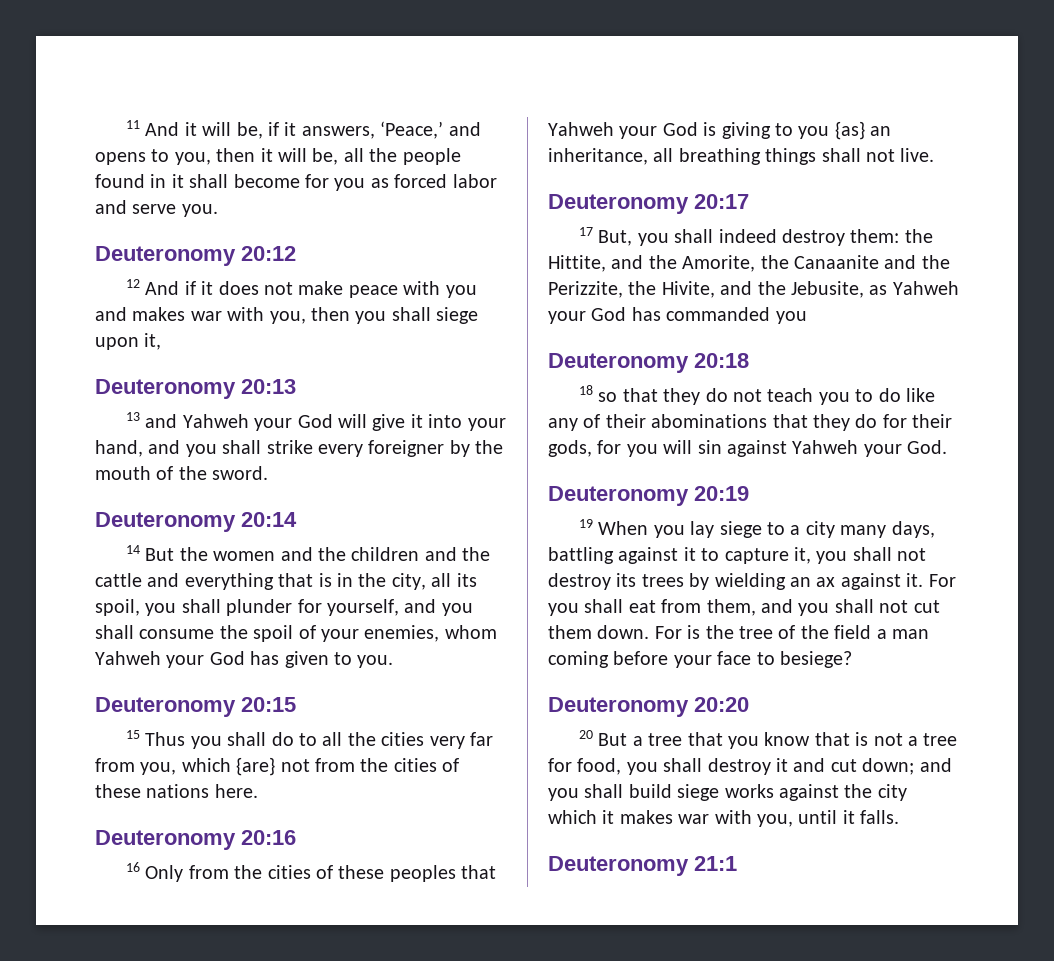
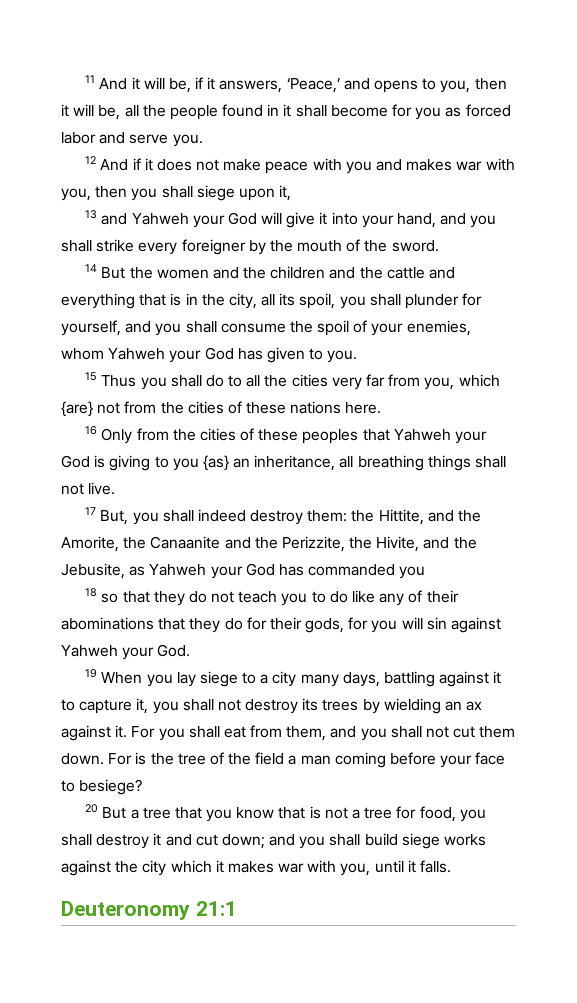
- Deuteronomy 20:12
- Deuteronomy 20:13
- Deuteronomy 20:14
- Deuteronomy 20:15
- Deuteronomy 20:16
- Deuteronomy 20:17
- Deuteronomy 20:18
- Deuteronomy 20:19
- Deuteronomy 20:20

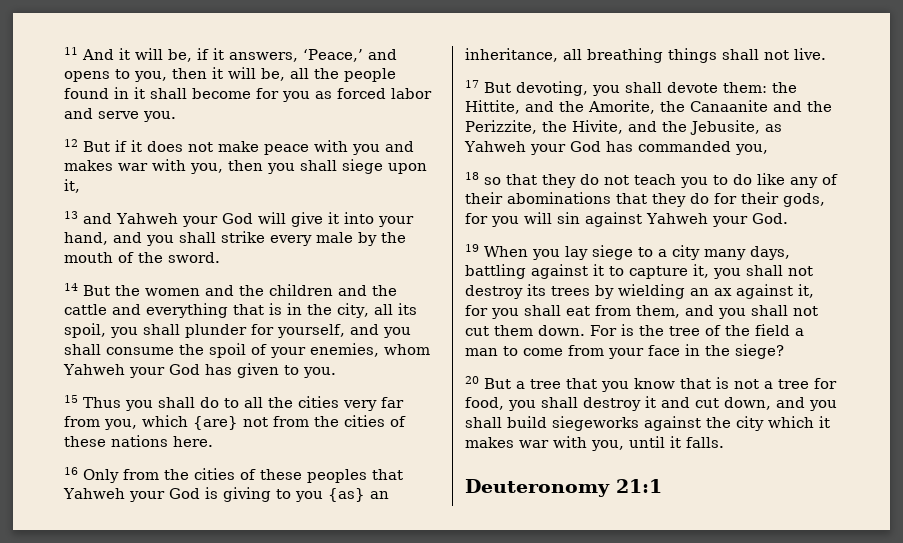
- 12 And if it does not make peace with you and makes war with you, then you shall siege upon it,
+ 12 But if it does not make peace with you and makes war with you, then you shall siege upon it,
- 13 and Yahweh your God will give it into your hand, and you shall strike every foreigner by the mouth of the sword.
+ 13 and Yahweh your God will give it into your hand, and you shall strike every male by the mouth of the sword.
- 17 But, you shall indeed destroy them: the Hittite, and the Amorite, the Canaanite and the Perizzite, the Hivite, and the Jebusite, as Yahweh your God has commanded you
+ 17 But devoting, you shall devote them: the Hittite, and the Amorite, the Canaanite and the Perizzite, the Hivite, and the Jebusite, as Yahweh your God has commanded you,
- 19 When you lay siege to a city many days, battling against it to capture it, you shall not destroy its trees by wielding an ax against it. For you shall eat from them, and you shall not cut them down.
+ 19 When you lay siege to a city many days, battling against it to capture it, you shall not destroy its trees by wielding an ax against it, for you shall eat from them, and you shall not cut them down.
- For is the tree of the field a man coming before your face to besiege?
+ For is the tree of the field a man to come from your face in the siege?
- 20 But a tree that you know that is not a tree for food, you shall destroy it and cut down; and you shall build siege works against the city which it makes war with you, until it falls.
+ 20 But a tree that you know that is not a tree for food, you shall destroy it and cut down, and you shall build siegeworks against the city which it makes war with you, until it falls.

